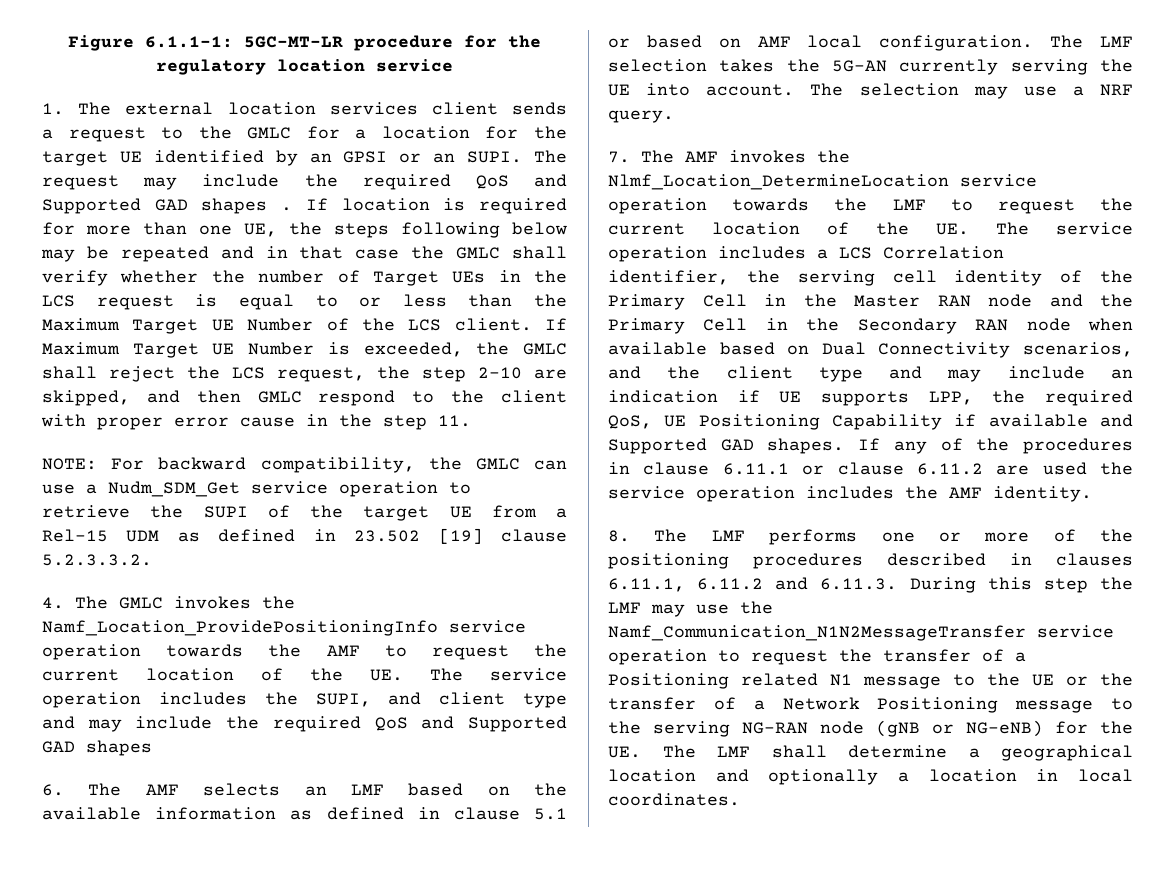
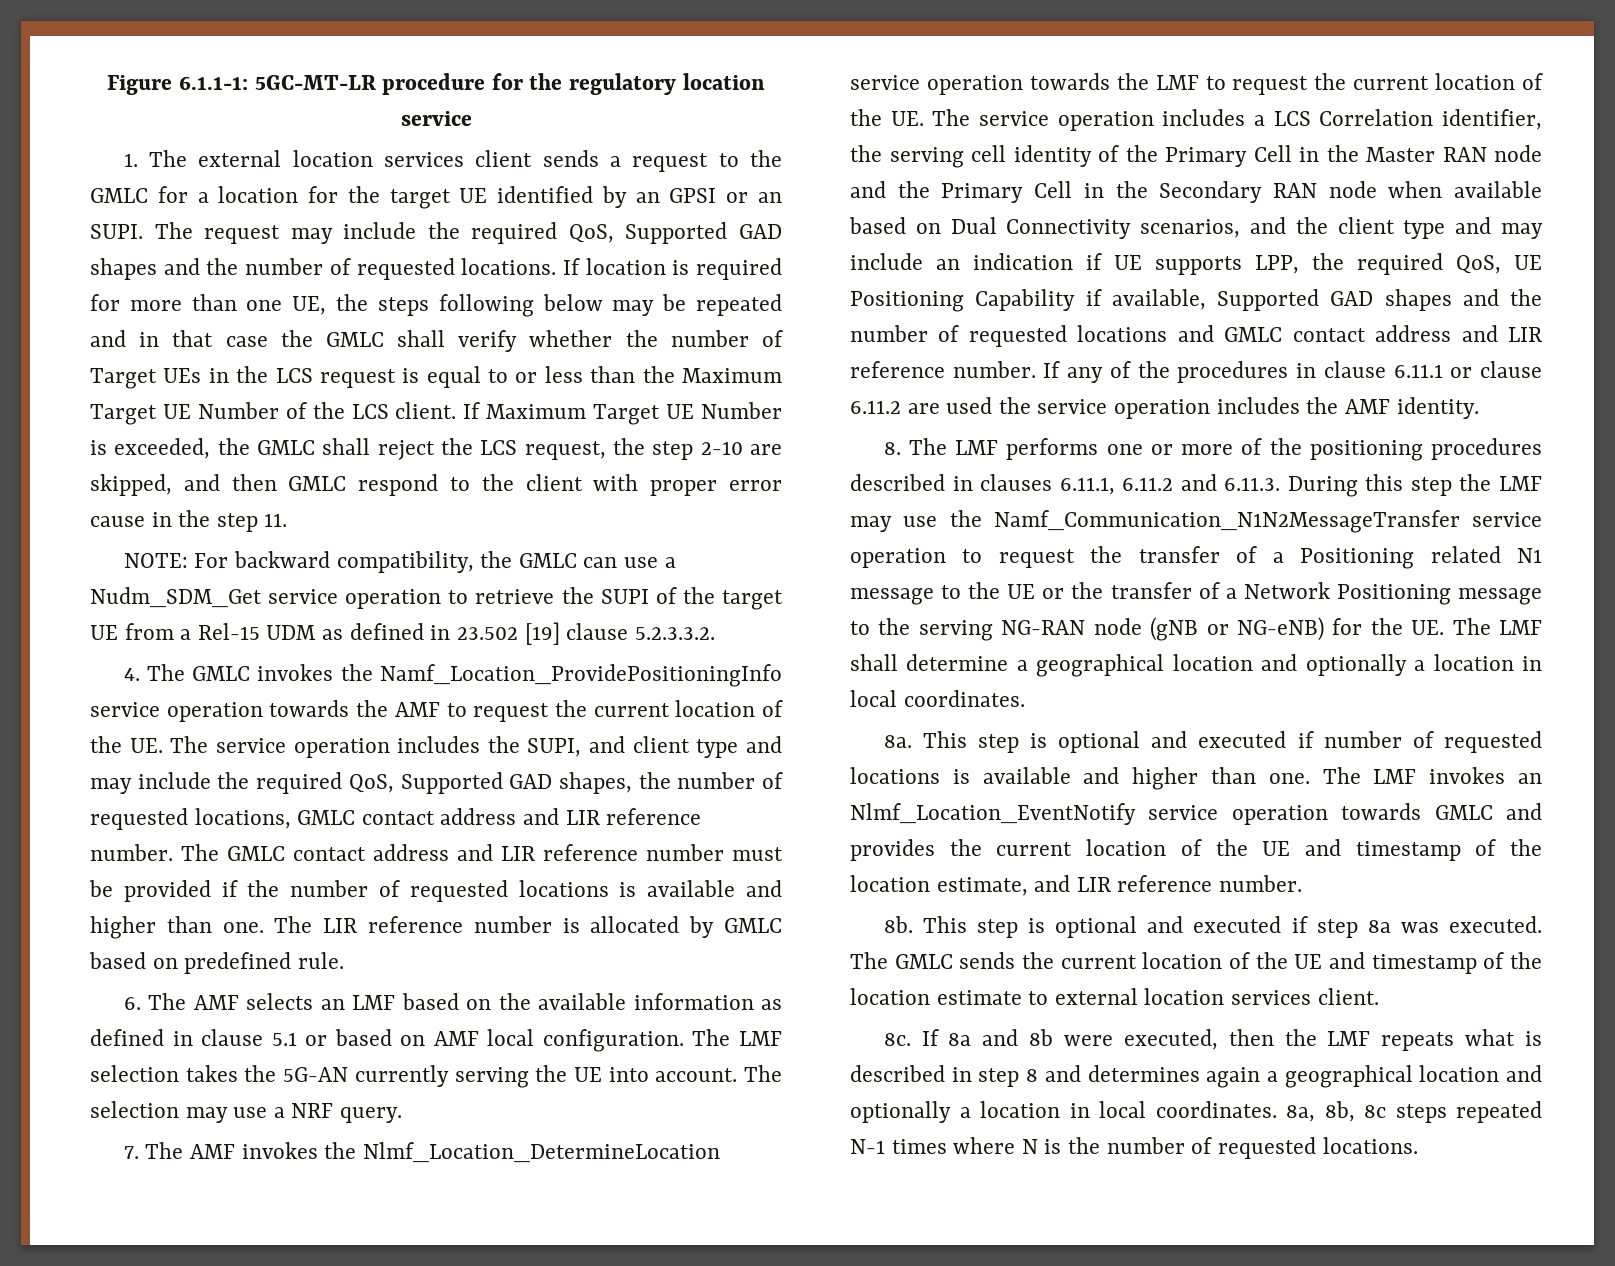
- The request may include the required QoS and Supported GAD shapes .
+ The request may include the required QoS, Supported GAD shapes and the number of requested locations.
- 4. The GMLC invokes the Namf_Location_ProvidePositioningInfo service operation towards the AMF to request the current location of the UE. The service operation includes the SUPI, and client type and may include the required QoS and Supported GAD shapes
+ 4. The GMLC invokes the Namf_Location_ProvidePositioningInfo service operation towards the AMF to request the current location of the UE. The service operation includes the SUPI, and client type and may include the required QoS, Supported GAD shapes, the number of requested locations, GMLC contact address and LIR reference number. The GMLC contact address and LIR reference number must be provided if the number of requested locations is available and higher than one. The LIR reference number is allocated by GMLC based on predefined rule.
- 7. The AMF invokes the Nlmf_Location_DetermineLocation service operation towards the LMF to request the current location of the UE. The service operation includes a LCS Correlation identifier, the serving cell identity of the Primary Cell in the Master RAN node and the Primary Cell in the Secondary RAN node when available based on Dual Connectivity scenarios, and the client type and may include an indication if UE supports LPP, the required QoS, UE Positioning Capability if available and Supported GAD shapes.
+ 7. The AMF invokes the Nlmf_Location_DetermineLocation service operation towards the LMF to request the current location of the UE. The service operation includes a LCS Correlation identifier, the serving cell identity of the Primary Cell in the Master RAN node and the Primary Cell in the Secondary RAN node when available based on Dual Connectivity scenarios, and the client type and may include an indication if UE supports LPP, the required QoS, UE Positioning Capability if available, Supported GAD shapes and the number of requested locations and GMLC contact address and LIR reference number.
+ 8a. This step is optional and executed if number of requested locations is available and higher than one. The LMF invokes an Nlmf_Location_EventNotify service operation towards GMLC and provides the current location of the UE and timestamp of the location estimate, and LIR reference number.
+ 8b. This step is optional and executed if step 8a was executed. The GMLC sends the current location of the UE and timestamp of the location estimate to external location services client.
+ 8c. If 8a and 8b were executed, then the LMF repeats what is described in step 8 and determines again a geographical location and optionally a location in local coordinates. 8a, 8b, 8c steps repeated N-1 times where N is the number of requested locations.

